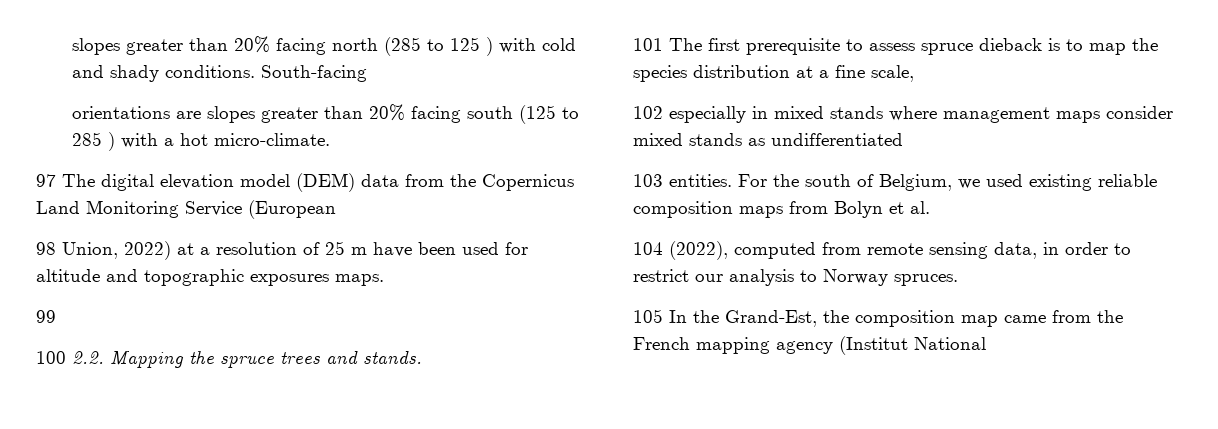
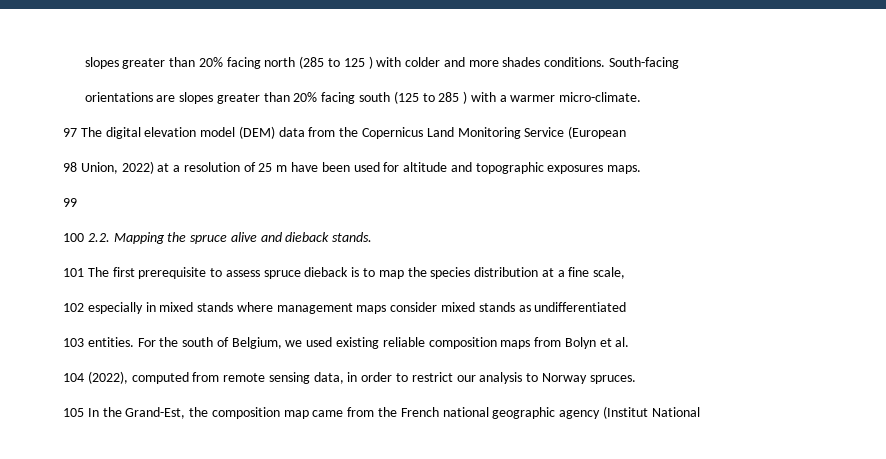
- slopes greater than 20% facing north (285 to 125 ) with cold and shady conditions.
+ slopes greater than 20% facing north (285 to 125 ) with colder and more shades conditions.
- orientations are slopes greater than 20% facing south (125 to 285 ) with a hot micro-climate.
+ orientations are slopes greater than 20% facing south (125 to 285 ) with a warmer micro-climate.
- 100 2.2. Mapping the spruce trees and stands.
+ 100 2.2. Mapping the spruce alive and dieback stands.
- 105 In the Grand-Est, the composition map came from the French mapping agency (Institut National
+ 105 In the Grand-Est, the composition map came from the French national geographic agency (Institut National

